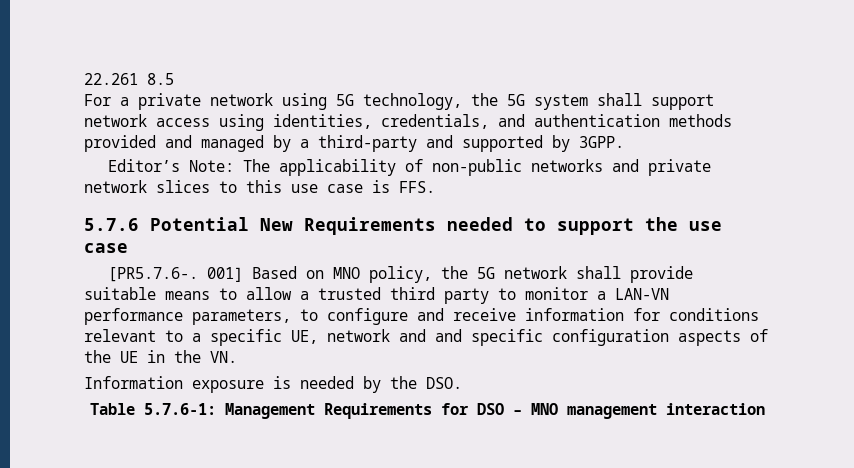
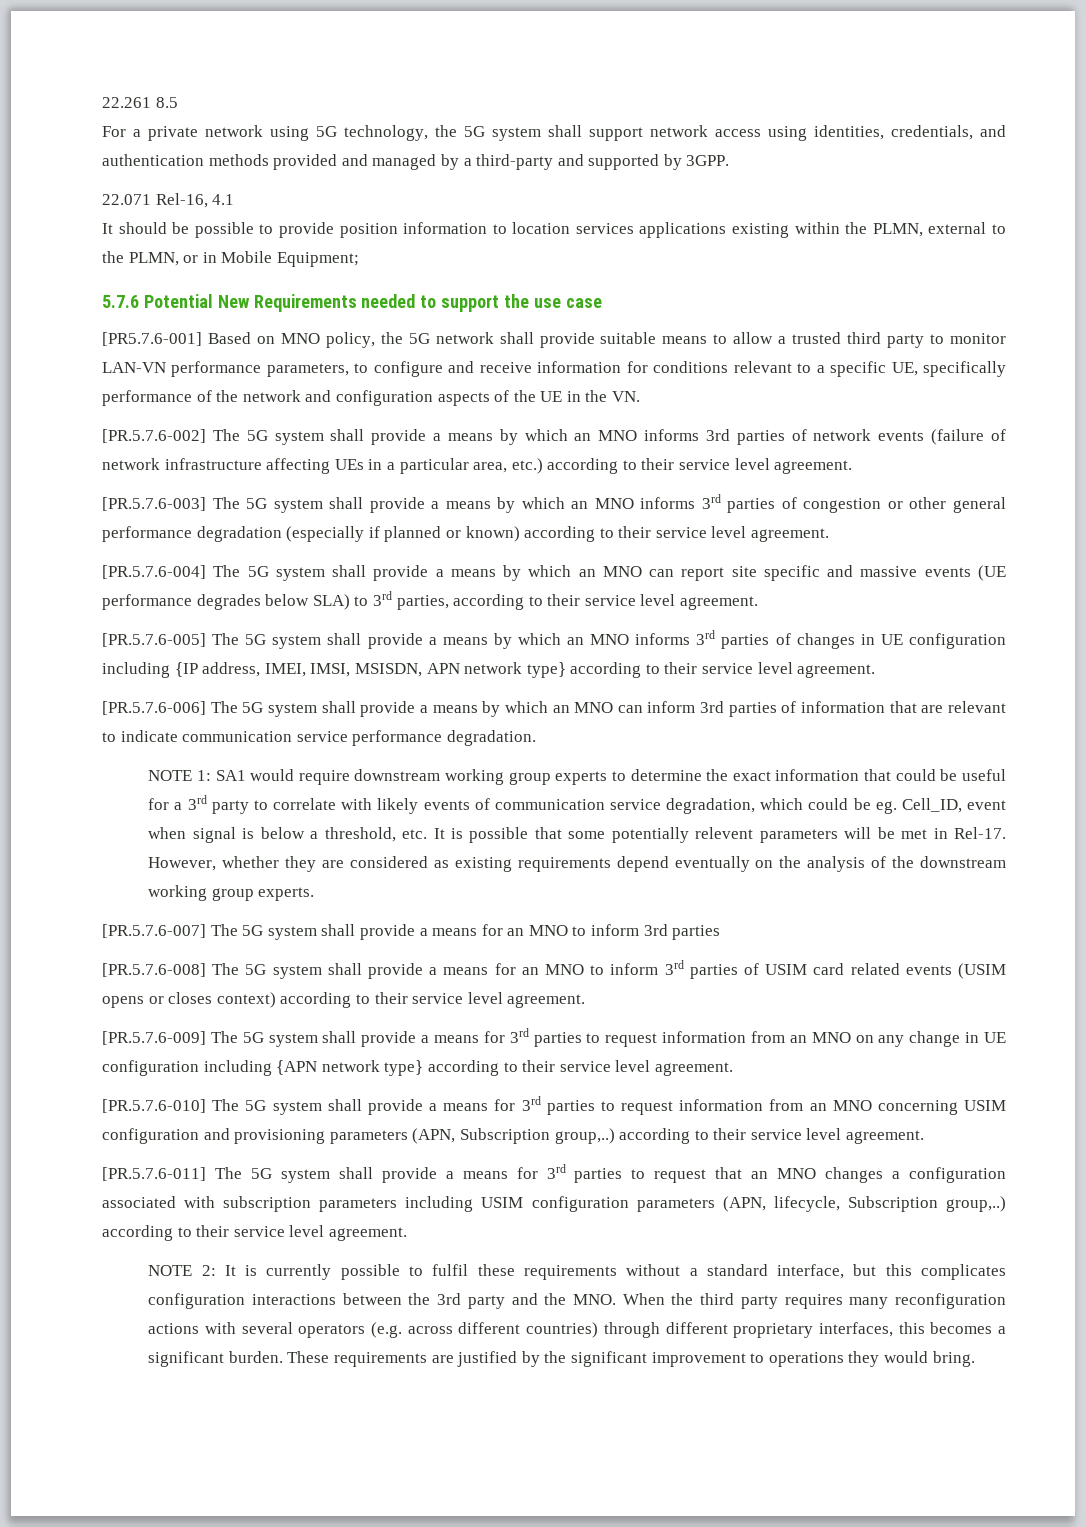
- Editor’s Note: The applicability of non-public networks and private network slices to this use case is FFS.
+ 22.071 Rel-16, 4.1
+ It should be possible to provide position information to location services applications existing within the PLMN, external to the PLMN, or in Mobile Equipment;
- [PR5.7.6-. 001] Based on MNO policy, the 5G network shall provide suitable means to allow a trusted third party to monitor a LAN-VN performance parameters, to configure and receive information for conditions relevant to a specific UE, network and and specific configuration aspects of the UE in the VN.
+ [PR5.7.6-001] Based on MNO policy, the 5G network shall provide suitable means to allow a trusted third party to monitor LAN-VN performance parameters, to configure and receive information for conditions relevant to a specific UE, specifically performance of the network and configuration aspects of the UE in the VN.
- Information exposure is needed by the DSO.
- Table 5.7.6-1: Management Requirements for DSO – MNO management interaction
+ [PR.5.7.6-002] The 5G system shall provide a means by which an MNO informs 3rd parties of network events (failure of network infrastructure affecting UEs in a particular area, etc.) according to their service level agreement.
+ [PR.5.7.6-003] The 5G system shall provide a means by which an MNO informs 3rd parties of congestion or other general performance degradation (especially if planned or known) according to their service level agreement.
+ [PR.5.7.6-004] The 5G system shall provide a means by which an MNO can report site specific and massive events (UE performance degrades below SLA) to 3rd parties, according to their service level agreement.
+ [PR.5.7.6-005] The 5G system shall provide a means by which an MNO informs 3rd parties of changes in UE configuration including {IP address, IMEI, IMSI, MSISDN, APN network type} according to their service level agreement.
+ [PR.5.7.6-006] The 5G system shall provide a means by which an MNO can inform 3rd parties of information that are relevant to indicate communication service performance degradation.
+ NOTE 1: SA1 would require downstream working group experts to determine the exact information that could be useful for a 3rd party to correlate with likely events of communication service degradation, which could be eg. Cell_ID, event when signal is below a threshold, etc. It is possible that some potentially relevent parameters will be met in Rel-17. However, whether they are considered as existing requirements depend eventually on the analysis of the downstream working group experts.
+ [PR.5.7.6-007] The 5G system shall provide a means for an MNO to inform 3rd parties
+ [PR.5.7.6-008] The 5G system shall provide a means for an MNO to inform 3rd parties of USIM card related events (USIM opens or closes context) according to their service level agreement.
+ [PR.5.7.6-009] The 5G system shall provide a means for 3rd parties to request information from an MNO on any change in UE configuration including {APN network type} according to their service level agreement.
+ [PR.5.7.6-010] The 5G system shall provide a means for 3rd parties to request information from an MNO concerning USIM configuration and provisioning parameters (APN, Subscription group,..) according to their service level agreement.
+ [PR.5.7.6-011] The 5G system shall provide a means for 3rd parties to request that an MNO changes a configuration associated with subscription parameters including USIM configuration parameters (APN, lifecycle, Subscription group,..) according to their service level agreement.
+ NOTE 2: It is currently possible to fulfil these requirements without a standard interface, but this complicates configuration interactions between the 3rd party and the MNO. When the third party requires many reconfiguration actions with several operators (e.g. across different countries) through different proprietary interfaces, this becomes a significant burden. These requirements are justified by the significant improvement to operations they would bring.

